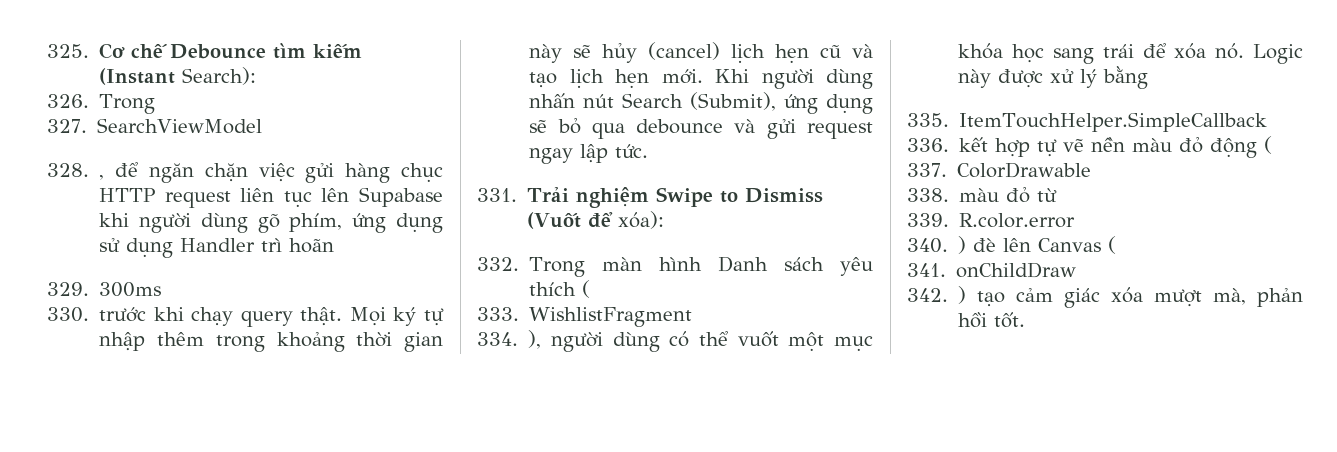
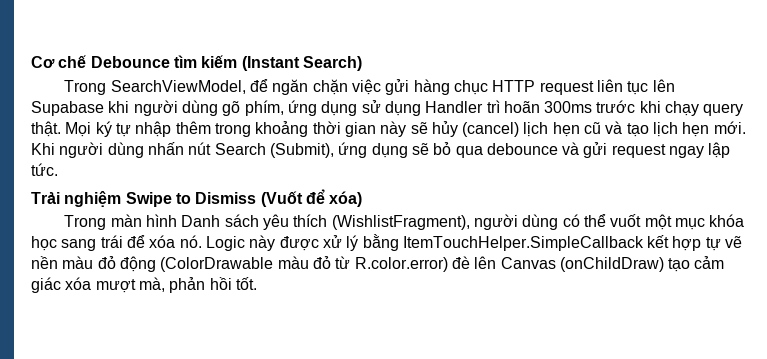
- 325. Cơ chế Debounce tìm kiếm (Instant Search):
- 326. Trong
- 327. SearchViewModel
- 328. , để ngăn chặn việc gửi hàng chục HTTP request liên tục lên Supabase khi người dùng gõ phím, ứng dụng sử dụng Handler trì hoãn
- 329. 300ms
- 330. trước khi chạy query thật.
+ Cơ chế Debounce tìm kiếm (Instant Search)
+ Trong SearchViewModel, để ngăn chặn việc gửi hàng chục HTTP request liên tục lên Supabase khi người dùng gõ phím, ứng dụng sử dụng Handler trì hoãn 300ms trước khi chạy query thật.
- 331. Trải nghiệm Swipe to Dismiss (Vuốt để xóa):
- 332. Trong màn hình Danh sách yêu thích (
- 333. WishlistFragment
- 334. ), người dùng có thể vuốt một mục khóa học sang trái để xóa nó.
+ Trải nghiệm Swipe to Dismiss (Vuốt để xóa)
+ Trong màn hình Danh sách yêu thích (WishlistFragment), người dùng có thể vuốt một mục khóa học sang trái để xóa nó.
- Logic này được xử lý bằng
- 335. ItemTouchHelper.SimpleCallback
- 336. kết hợp tự vẽ nền màu đỏ động (
- 337. ColorDrawable
- 338. màu đỏ từ
- 339. R.color.error
- 340. ) đè lên Canvas (
- 341. onChildDraw
- 342. ) tạo cảm giác xóa mượt mà, phản hồi tốt.
+ Logic này được xử lý bằng ItemTouchHelper.SimpleCallback kết hợp tự vẽ nền màu đỏ động (ColorDrawable màu đỏ từ R.color.error) đè lên Canvas (onChildDraw) tạo cảm giác xóa mượt mà, phản hồi tốt.

